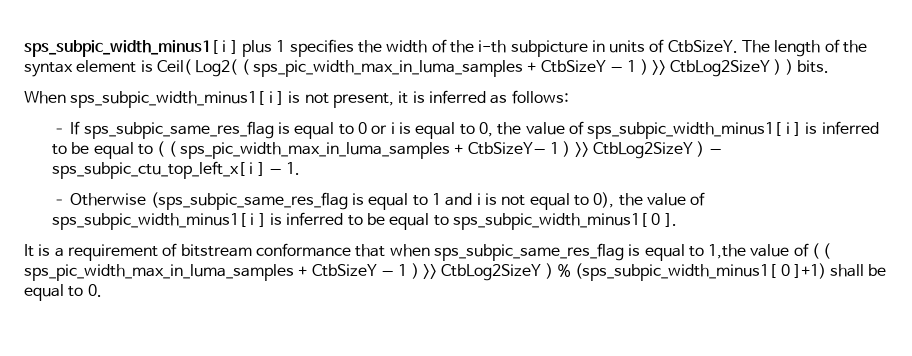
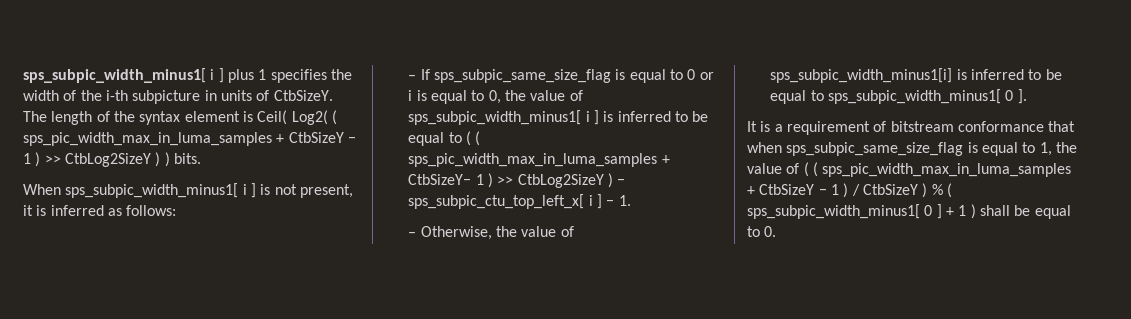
- – If sps_subpic_same_res_flag is equal to 0 or i is equal to 0, the value of sps_subpic_width_minus1[ i ] is inferred to be equal to ( ( sps_pic_width_max_in_luma_samples + CtbSizeY− 1 ) >> CtbLog2SizeY ) − sps_subpic_ctu_top_left_x[ i ] − 1.
+ – If sps_subpic_same_size_flag is equal to 0 or i is equal to 0, the value of sps_subpic_width_minus1[ i ] is inferred to be equal to ( ( sps_pic_width_max_in_luma_samples + CtbSizeY− 1 ) >> CtbLog2SizeY ) − sps_subpic_ctu_top_left_x[ i ] − 1.
- – Otherwise (sps_subpic_same_res_flag is equal to 1 and i is not equal to 0), the value of sps_subpic_width_minus1[ i ] is inferred to be equal to sps_subpic_width_minus1[ 0 ].
+ – Otherwise, the value of sps_subpic_width_minus1[i] is inferred to be equal to sps_subpic_width_minus1[ 0 ].
- It is a requirement of bitstream conformance that when sps_subpic_same_res_flag is equal to 1,the value of ( ( sps_pic_width_max_in_luma_samples + CtbSizeY − 1 ) >> CtbLog2SizeY ) % (sps_subpic_width_minus1[ 0 ]+1) shall be equal to 0.
+ It is a requirement of bitstream conformance that when sps_subpic_same_size_flag is equal to 1, the value of ( ( sps_pic_width_max_in_luma_samples + CtbSizeY − 1 ) / CtbSizeY ) % ( sps_subpic_width_minus1[ 0 ] + 1 ) shall be equal to 0.

